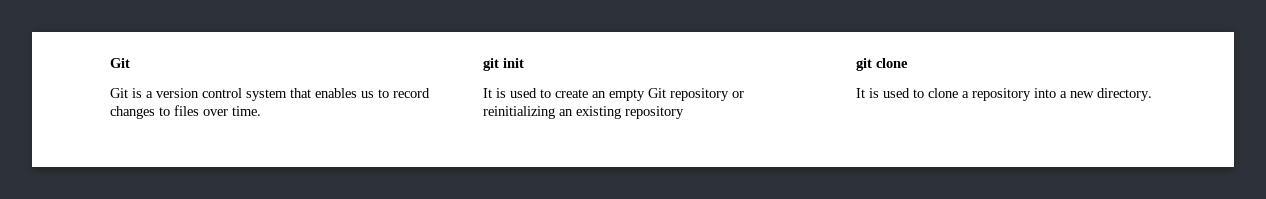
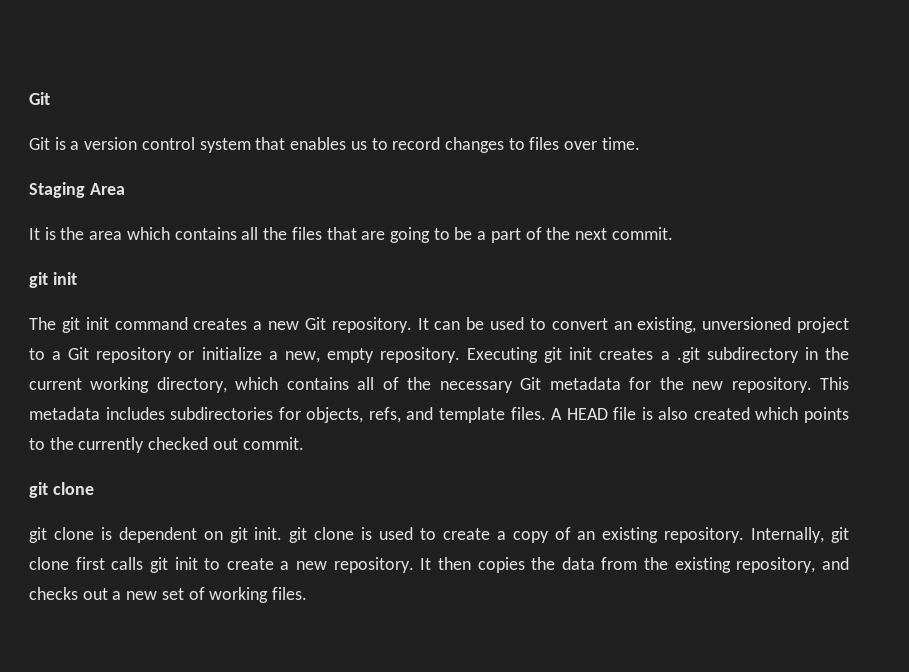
+ Staging Area
+ It is the area which contains all the files that are going to be a part of the next commit.
  git init
- It is used to create an empty Git repository or reinitializing an existing repository
+ The git init command creates a new Git repository. It can be used to convert an existing, unversioned project to a Git repository or initialize a new, empty repository. Executing git init creates a .git subdirectory in the current working directory, which contains all of the necessary Git metadata for the new repository. This metadata includes subdirectories for objects, refs, and template files. A HEAD file is also created which points to the currently checked out commit.
  git clone
- It is used to clone a repository into a new directory.
+ git clone is dependent on git init. git clone is used to create a copy of an existing repository. Internally, git clone first calls git init to create a new repository. It then copies the data from the existing repository, and checks out a new set of working files.

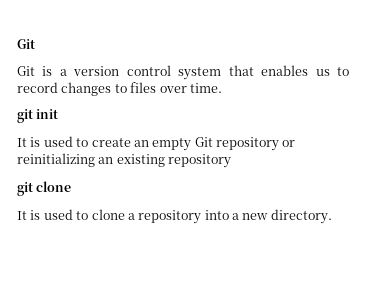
- Staging Area
- It is the area which contains all the files that are going to be a part of the next commit.
  git init
- The git init command creates a new Git repository. It can be used to convert an existing, unversioned project to a Git repository or initialize a new, empty repository. Executing git init creates a .git subdirectory in the current working directory, which contains all of the necessary Git metadata for the new repository. This metadata includes subdirectories for objects, refs, and template files. A HEAD file is also created which points to the currently checked out commit.
+ It is used to create an empty Git repository or reinitializing an existing repository
  git clone
- git clone is dependent on git init. git clone is used to create a copy of an existing repository. Internally, git clone first calls git init to create a new repository. It then copies the data from the existing repository, and checks out a new set of working files.
+ It is used to clone a repository into a new directory.

